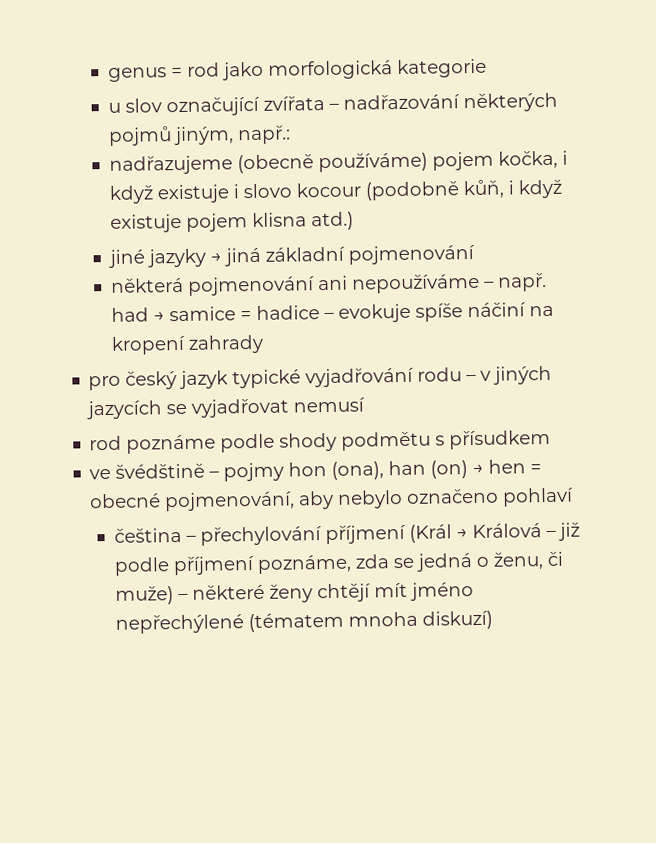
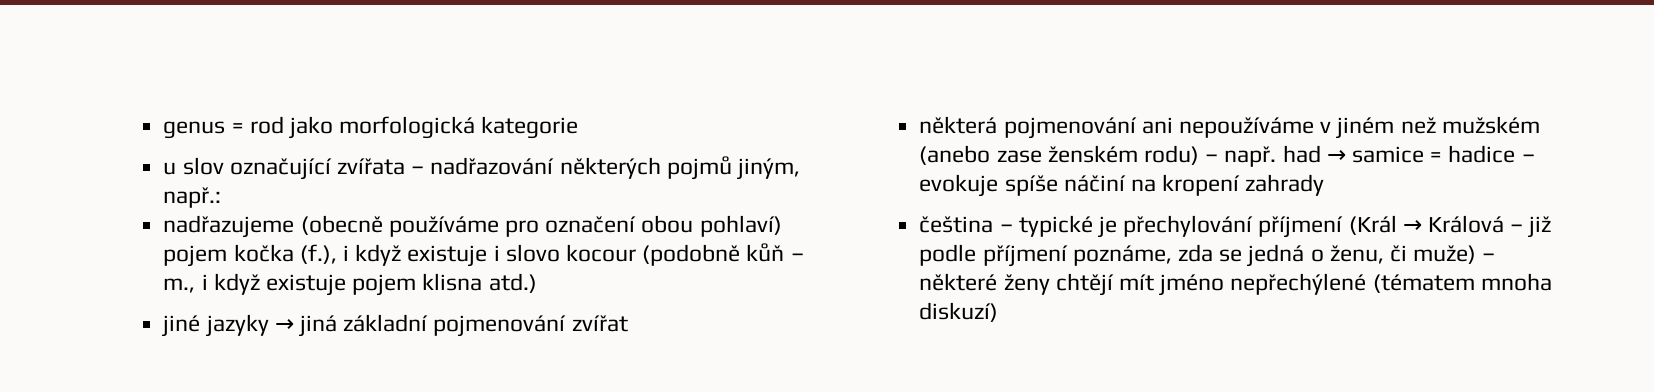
- nadřazujeme (obecně používáme) pojem kočka, i když existuje i slovo kocour (podobně kůň, i když existuje pojem klisna atd.)
+ nadřazujeme (obecně používáme pro označení obou pohlaví) pojem kočka (f.), i když existuje i slovo kocour (podobně kůň – m., i když existuje pojem klisna atd.)
- jiné jazyky → jiná základní pojmenování
+ jiné jazyky → jiná základní pojmenování zvířat
- některá pojmenování ani nepoužíváme – např. had → samice = hadice – evokuje spíše náčiní na kropení zahrady
+ některá pojmenování ani nepoužíváme v jiném než mužském (anebo zase ženském rodu) – např. had → samice = hadice – evokuje spíše náčiní na kropení zahrady
- pro český jazyk typické vyjadřování rodu – v jiných jazycích se vyjadřovat nemusí
- rod poznáme podle shody podmětu s přísudkem
- ve švédštině – pojmy hon (ona), han (on) → hen = obecné pojmenování, aby nebylo označeno pohlaví
- čeština – přechylování příjmení (Král → Králová – již podle příjmení poznáme, zda se jedná o ženu, či muže) – některé ženy chtějí mít jméno nepřechýlené (tématem mnoha diskuzí)
+ čeština – typické je přechylování příjmení (Král → Králová – již podle příjmení poznáme, zda se jedná o ženu, či muže) – některé ženy chtějí mít jméno nepřechýlené (tématem mnoha diskuzí)

